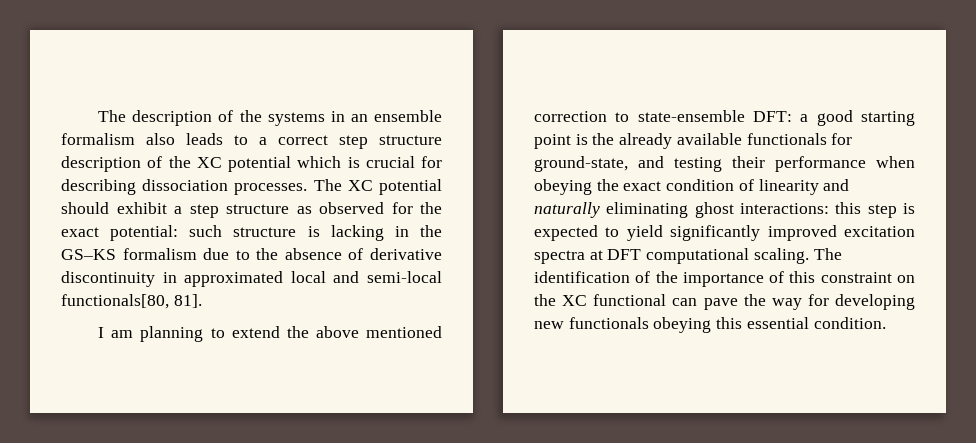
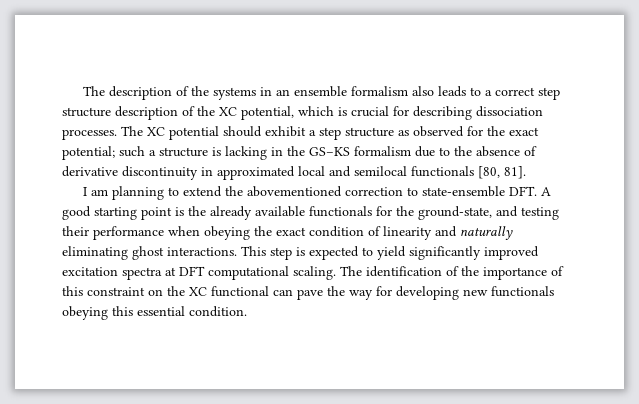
- The description of the systems in an ensemble formalism also leads to a correct step structure description of the XC potential which is crucial for describing dissociation processes.
+ The description of the systems in an ensemble formalism also leads to a correct step structure description of the XC potential, which is crucial for describing dissociation processes.
- The XC potential should exhibit a step structure as observed for the exact potential: such structure is lacking in the GS–KS formalism due to the absence of derivative discontinuity in approximated local and semi-local functionals[80, 81].
+ The XC potential should exhibit a step structure as observed for the exact potential; such a structure is lacking in the GS–KS formalism due to the absence of derivative discontinuity in approximated local and semilocal functionals [80, 81].
- I am planning to extend the above mentioned correction to state-ensemble DFT: a good starting point is the already available functionals for ground-state, and testing their performance when obeying the exact condition of linearity and naturally eliminating ghost interactions: this step is expected to yield significantly improved excitation spectra at DFT computational scaling.
+ I am planning to extend the abovementioned correction to state-ensemble DFT. A good starting point is the already available functionals for the ground-state, and testing their performance when obeying the exact condition of linearity and naturally eliminating ghost interactions. This step is expected to yield significantly improved excitation spectra at DFT computational scaling.

